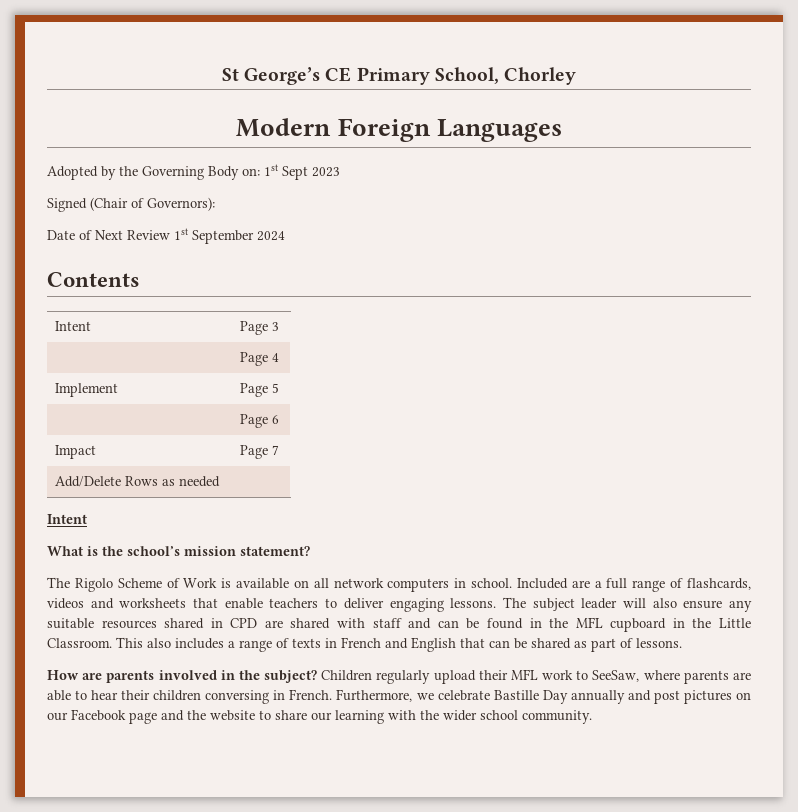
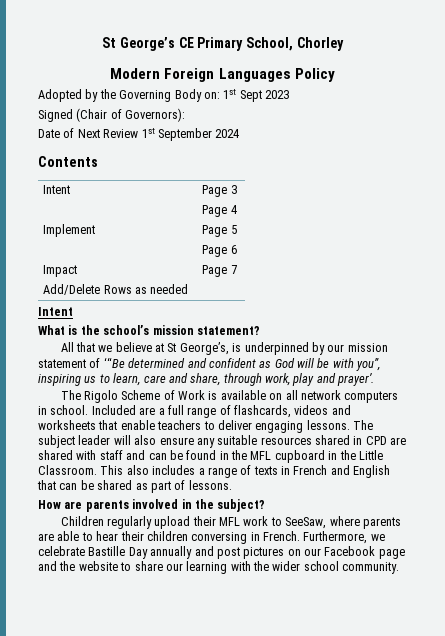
- Modern Foreign Languages
+ Modern Foreign Languages Policy
+ All that we believe at St George’s, is underpinned by our mission statement of ‘“Be determined and confident as God will be with you”, inspiring us to learn, care and share, through work, play and prayer’.
- How are parents involved in the subject? Children regularly upload their MFL work to SeeSaw, where parents are able to hear their children conversing in French.
+ How are parents involved in the subject?
+ Children regularly upload their MFL work to SeeSaw, where parents are able to hear their children conversing in French.

